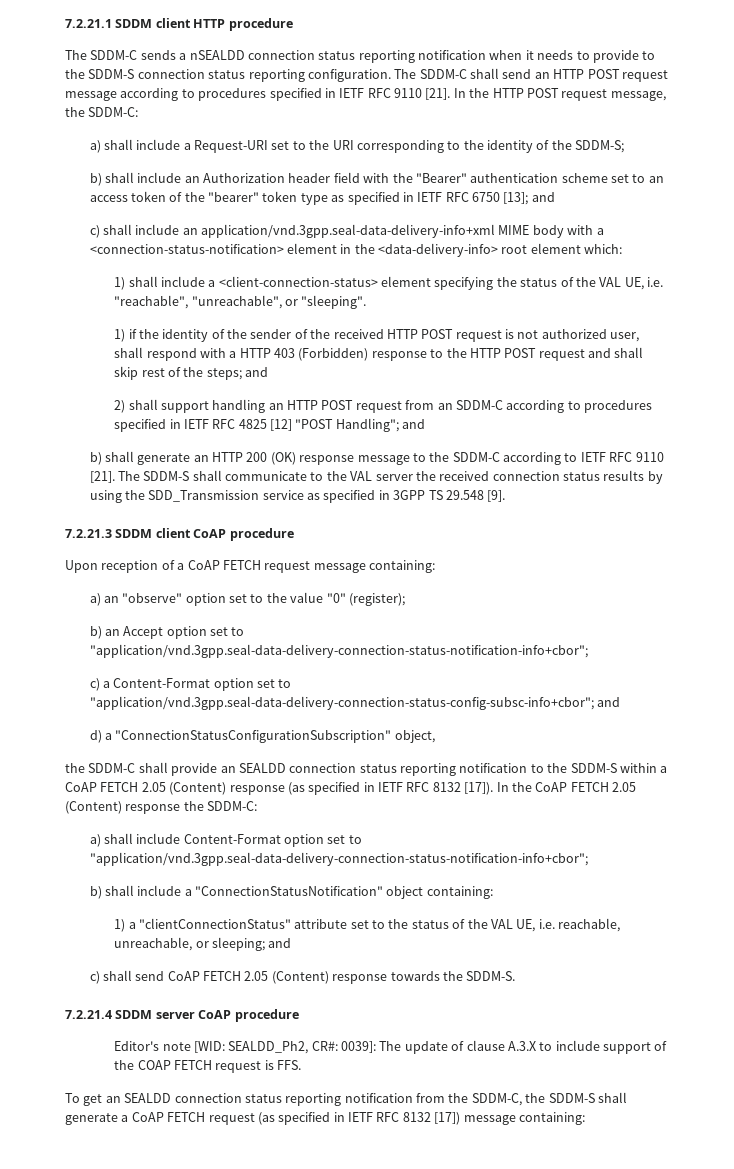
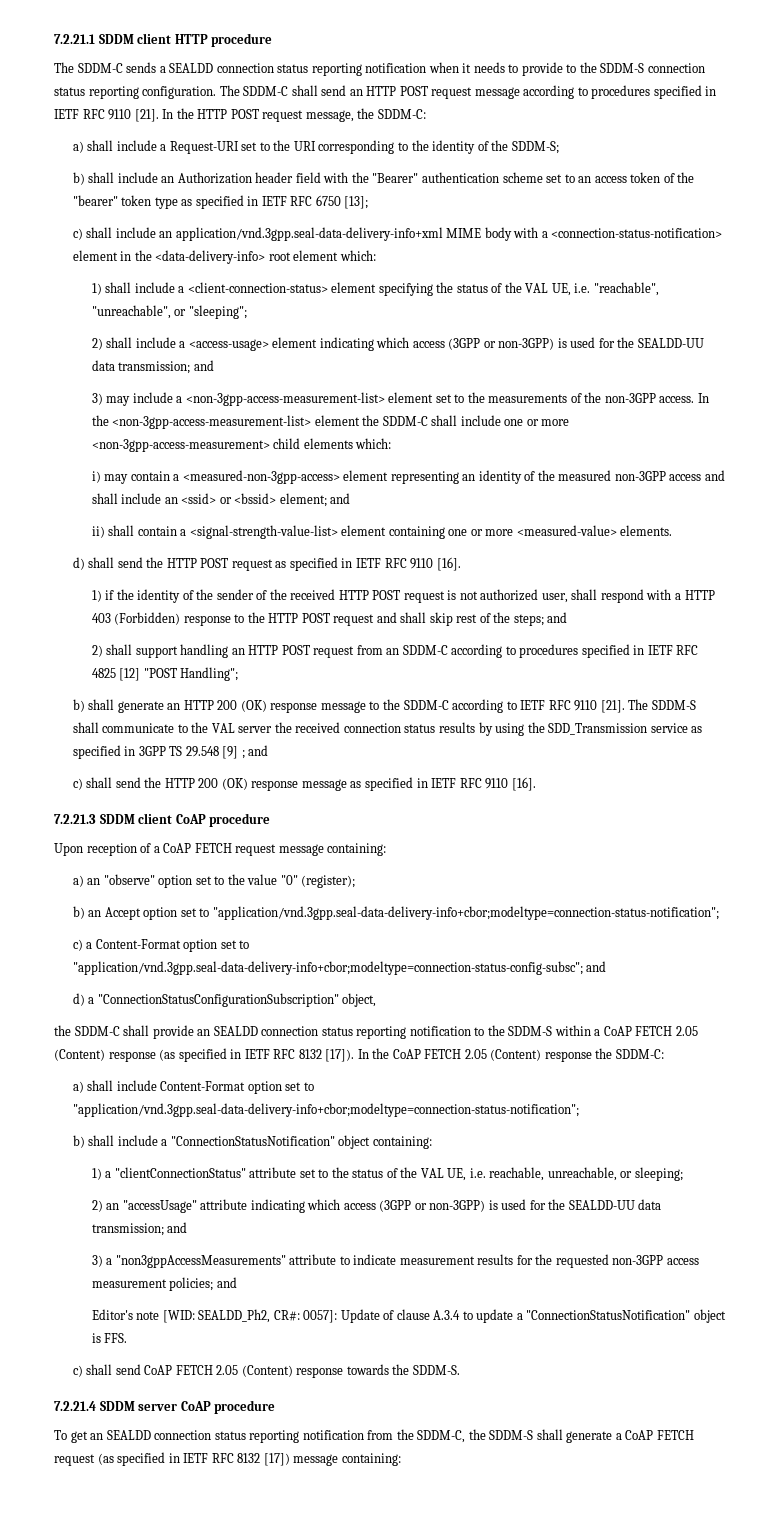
- The SDDM-C sends a nSEALDD connection status reporting notification when it needs to provide to the SDDM-S connection status reporting configuration.
+ The SDDM-C sends a SEALDD connection status reporting notification when it needs to provide to the SDDM-S connection status reporting configuration.
- b) shall include an Authorization header field with the "Bearer" authentication scheme set to an access token of the "bearer" token type as specified in IETF RFC 6750 [13]; and
+ b) shall include an Authorization header field with the "Bearer" authentication scheme set to an access token of the "bearer" token type as specified in IETF RFC 6750 [13];
- 1) shall include a <client-connection-status> element specifying the status of the VAL UE, i.e. "reachable", "unreachable", or "sleeping".
+ 1) shall include a <client-connection-status> element specifying the status of the VAL UE, i.e. "reachable", "unreachable", or "sleeping";
+ 2) shall include a <access-usage> element indicating which access (3GPP or non-3GPP) is used for the SEALDD-UU data transmission; and
+ 3) may include a <non-3gpp-access-measurement-list> element set to the measurements of the non-3GPP access. In the <non-3gpp-access-measurement-list> element the SDDM-C shall include one or more <non-3gpp-access-measurement> child elements which:
+ i) may contain a <measured-non-3gpp-access> element representing an identity of the measured non-3GPP access and shall include an <ssid> or <bssid> element; and
+ ii) shall contain a <signal-strength-value-list> element containing one or more <measured-value> elements.
+ d) shall send the HTTP POST request as specified in IETF RFC 9110 [16].
- 2) shall support handling an HTTP POST request from an SDDM-C according to procedures specified in IETF RFC 4825 [12] "POST Handling"; and
+ 2) shall support handling an HTTP POST request from an SDDM-C according to procedures specified in IETF RFC 4825 [12] "POST Handling";
- The SDDM-S shall communicate to the VAL server the received connection status results by using the SDD_Transmission service as specified in 3GPP TS 29.548 [9].
+ The SDDM-S shall communicate to the VAL server the received connection status results by using the SDD_Transmission service as specified in 3GPP TS 29.548 [9] ; and
+ c) shall send the HTTP 200 (OK) response message as specified in IETF RFC 9110 [16].
- b) an Accept option set to "application/vnd.3gpp.seal-data-delivery-connection-status-notification-info+cbor";
+ b) an Accept option set to "application/vnd.3gpp.seal-data-delivery-info+cbor;modeltype=connection-status-notification";
- c) a Content-Format option set to "application/vnd.3gpp.seal-data-delivery-connection-status-config-subsc-info+cbor"; and
+ c) a Content-Format option set to "application/vnd.3gpp.seal-data-delivery-info+cbor;modeltype=connection-status-config-subsc"; and
- a) shall include Content-Format option set to "application/vnd.3gpp.seal-data-delivery-connection-status-notification-info+cbor";
+ a) shall include Content-Format option set to "application/vnd.3gpp.seal-data-delivery-info+cbor;modeltype=connection-status-notification";
- 1) a "clientConnectionStatus" attribute set to the status of the VAL UE, i.e. reachable, unreachable, or sleeping; and
+ 1) a "clientConnectionStatus" attribute set to the status of the VAL UE, i.e. reachable, unreachable, or sleeping;
+ 2) an "accessUsage" attribute indicating which access (3GPP or non-3GPP) is used for the SEALDD-UU data transmission; and
+ 3) a "non3gppAccessMeasurements" attribute to indicate measurement results for the requested non-3GPP access measurement policies; and
+ Editor's note [WID: SEALDD_Ph2, CR#: 0057]: Update of clause A.3.4 to update a "ConnectionStatusNotification" object is FFS.
- Editor's note [WID: SEALDD_Ph2, CR#: 0039]: The update of clause A.3.X to include support of the COAP FETCH request is FFS.

